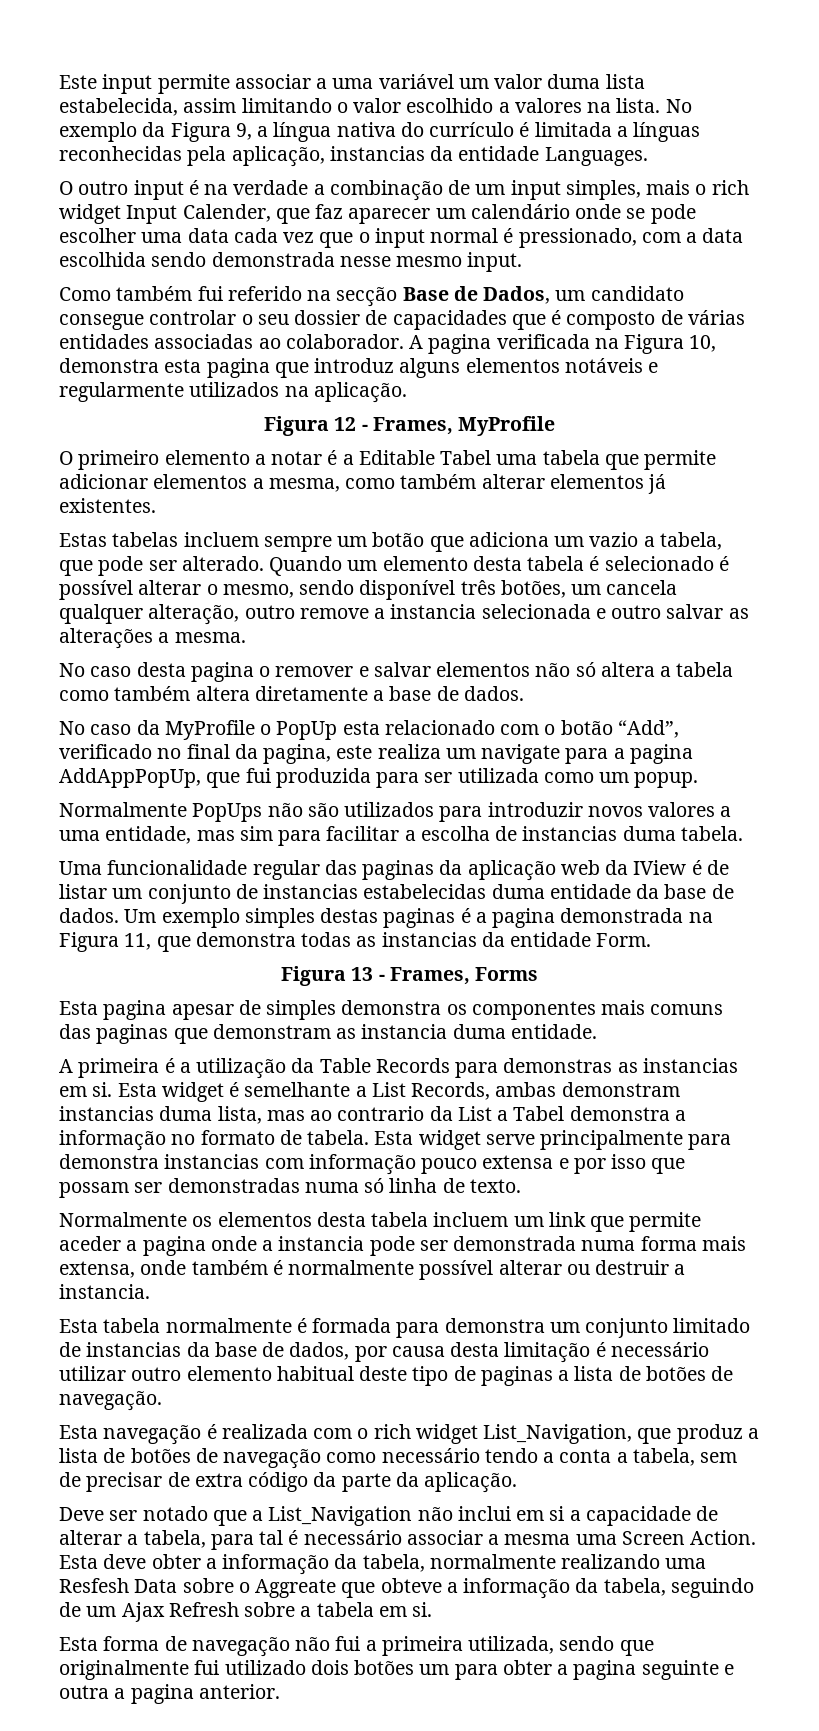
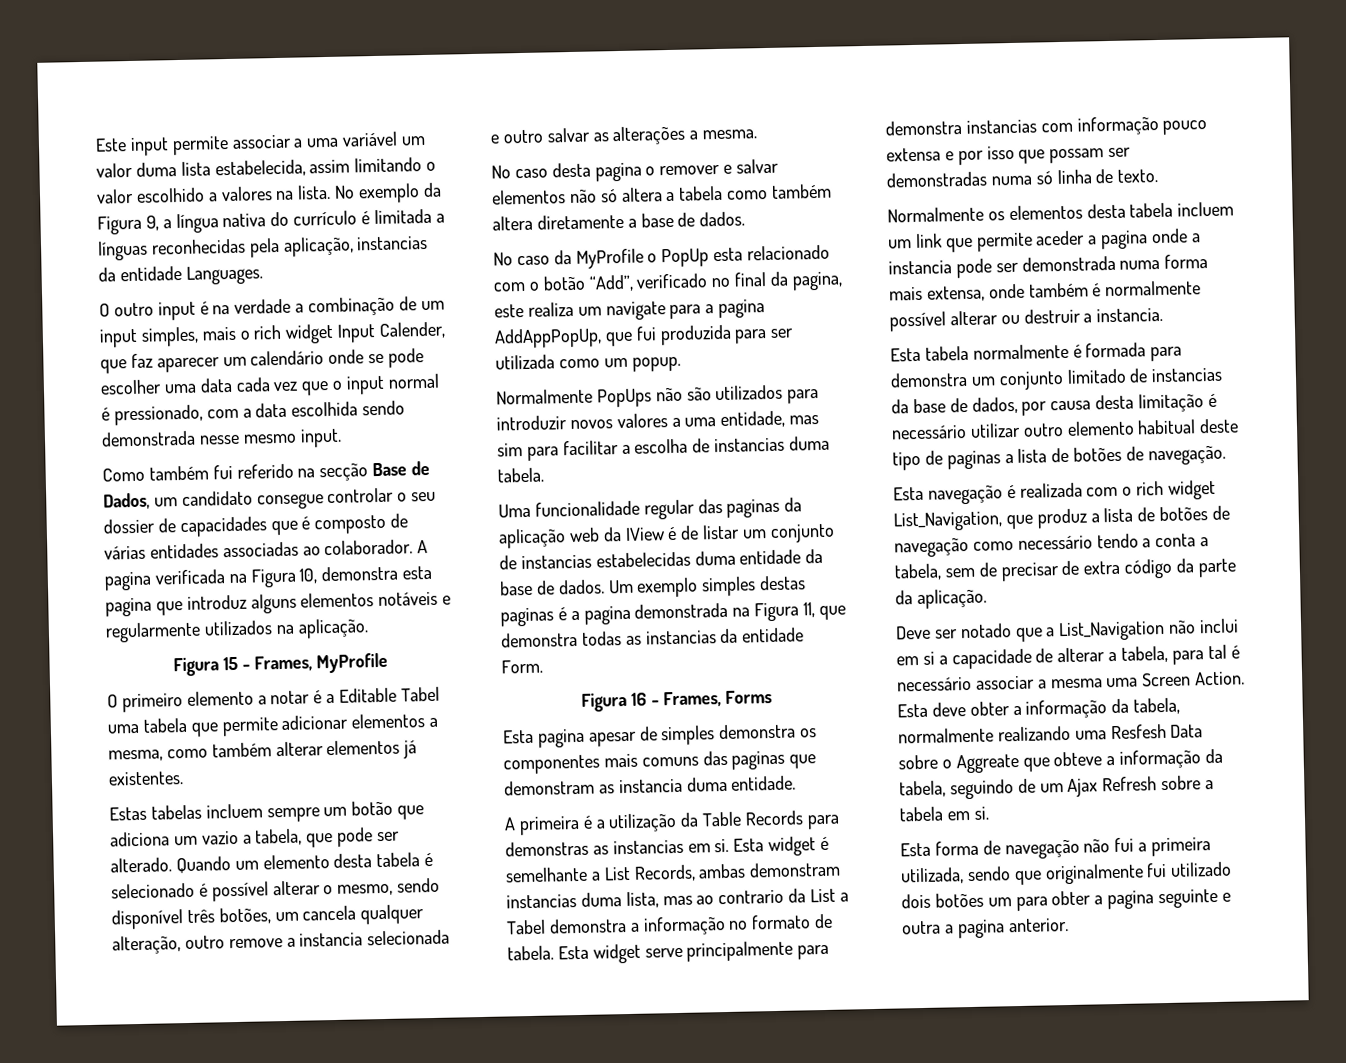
- Figura 12 - Frames, MyProfile
+ Figura 15 - Frames, MyProfile
- Figura 13 - Frames, Forms
+ Figura 16 - Frames, Forms

